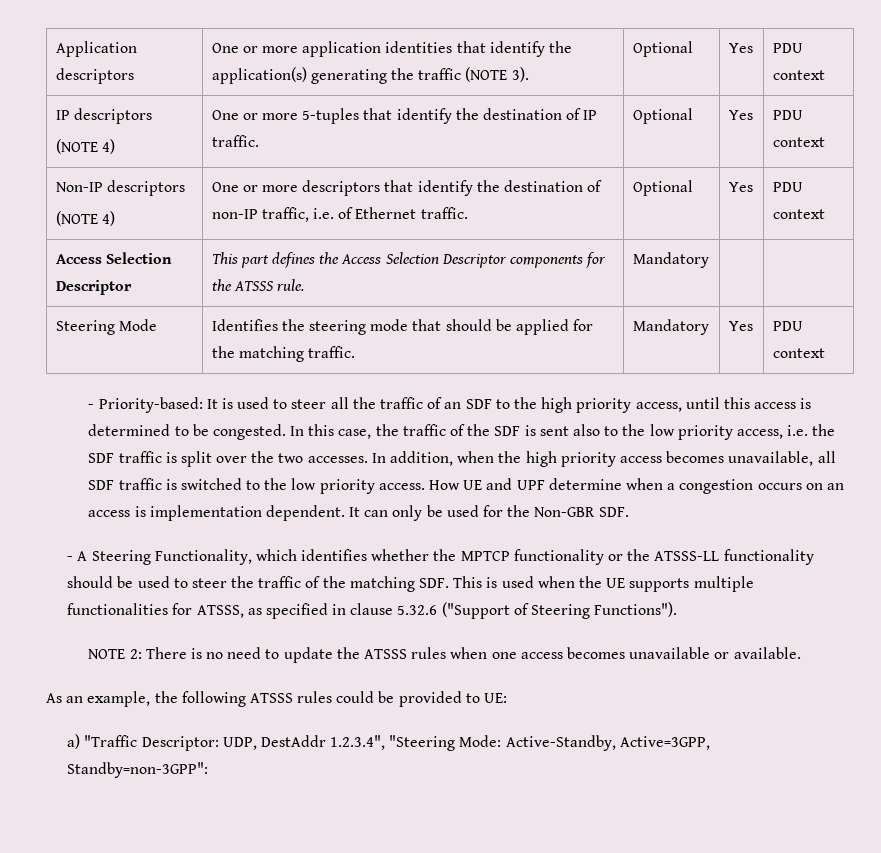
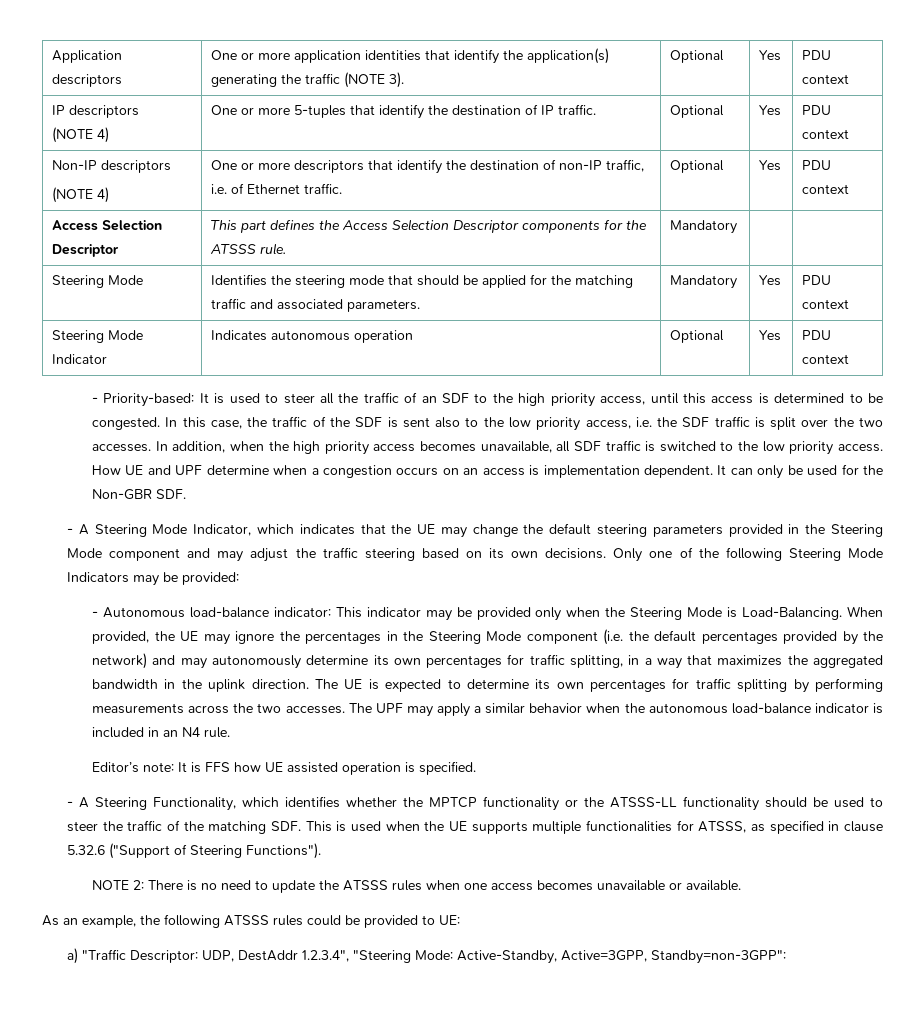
- Steering Mode | Identifies the steering mode that should be applied for the matching traffic. | Mandatory | Yes | PDU context
+ Steering Mode | Identifies the steering mode that should be applied for the matching traffic and associated parameters. | Mandatory | Yes | PDU context
+ Steering Mode Indicator | Indicates autonomous operation | Optional | Yes | PDU context
+ - A Steering Mode Indicator, which indicates that the UE may change the default steering parameters provided in the Steering Mode component and may adjust the traffic steering based on its own decisions. Only one of the following Steering Mode Indicators may be provided:
+ - Autonomous load-balance indicator: This indicator may be provided only when the Steering Mode is Load-Balancing. When provided, the UE may ignore the percentages in the Steering Mode component (i.e. the default percentages provided by the network) and may autonomously determine its own percentages for traffic splitting, in a way that maximizes the aggregated bandwidth in the uplink direction. The UE is expected to determine its own percentages for traffic splitting by performing measurements across the two accesses. The UPF may apply a similar behavior when the autonomous load-balance indicator is included in an N4 rule.
+ Editor’s note: It is FFS how UE assisted operation is specified.

